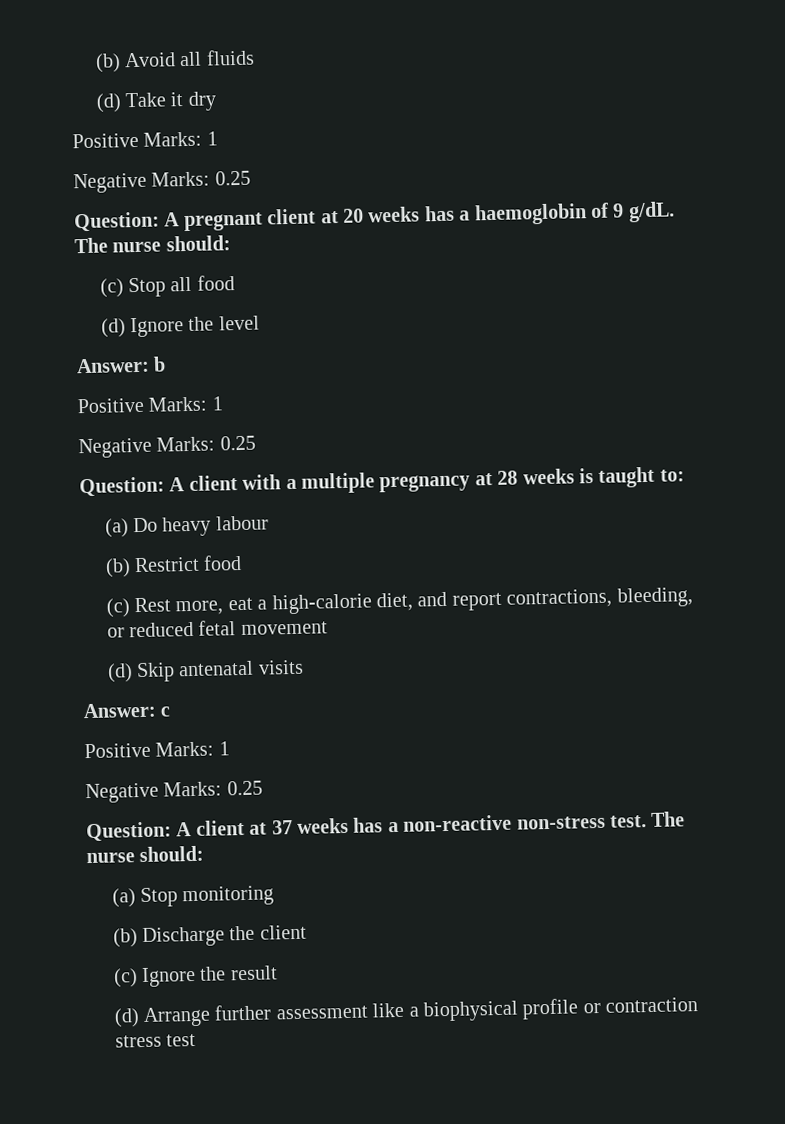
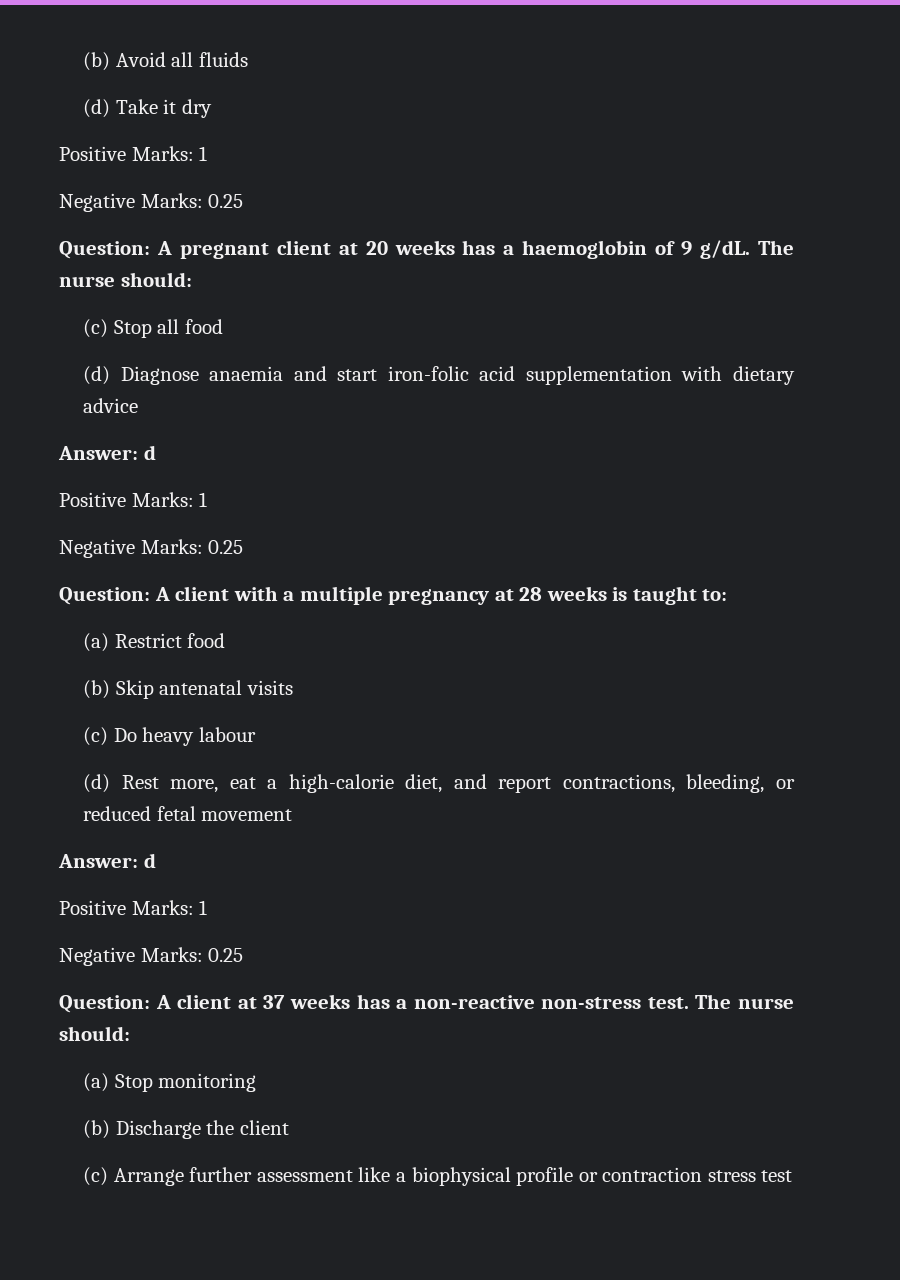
- (d) Ignore the level
- Answer: b
+ (d) Diagnose anaemia and start iron-folic acid supplementation with dietary advice
+ Answer: d
- (a) Do heavy labour
+ (a) Restrict food
+ (b) Skip antenatal visits
+ (c) Do heavy labour
- (b) Restrict food
- (c) Rest more, eat a high-calorie diet, and report contractions, bleeding, or reduced fetal movement
- (d) Skip antenatal visits
- Answer: c
+ (d) Rest more, eat a high-calorie diet, and report contractions, bleeding, or reduced fetal movement
+ Answer: d
- (c) Ignore the result
- (d) Arrange further assessment like a biophysical profile or contraction stress test
+ (c) Arrange further assessment like a biophysical profile or contraction stress test

